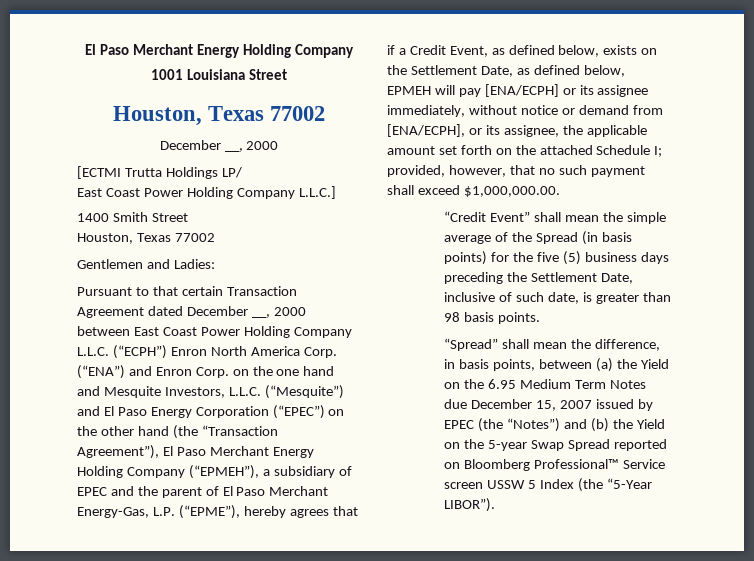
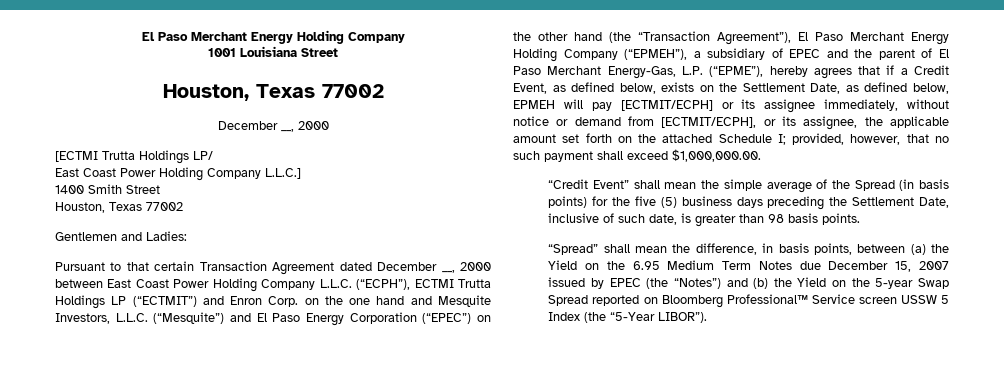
- Pursuant to that certain Transaction Agreement dated December __, 2000 between East Coast Power Holding Company L.L.C. (“ECPH”) Enron North America Corp. (“ENA”) and Enron Corp. on the one hand and Mesquite Investors, L.L.C. (“Mesquite”) and El Paso Energy Corporation (“EPEC”) on the other hand (the “Transaction Agreement”), El Paso Merchant Energy Holding Company (“EPMEH”), a subsidiary of EPEC and the parent of El Paso Merchant Energy-Gas, L.P. (“EPME”), hereby agrees that if a Credit Event, as defined below, exists on the Settlement Date, as defined below, EPMEH will pay [ENA/ECPH] or its assignee immediately, without notice or demand from [ENA/ECPH], or its assignee, the applicable amount set forth on the attached Schedule I;
+ Pursuant to that certain Transaction Agreement dated December __, 2000 between East Coast Power Holding Company L.L.C. (“ECPH”), ECTMI Trutta Holdings LP (“ECTMIT”) and Enron Corp. on the one hand and Mesquite Investors, L.L.C. (“Mesquite”) and El Paso Energy Corporation (“EPEC”) on the other hand (the “Transaction Agreement”), El Paso Merchant Energy Holding Company (“EPMEH”), a subsidiary of EPEC and the parent of El Paso Merchant Energy-Gas, L.P. (“EPME”), hereby agrees that if a Credit Event, as defined below, exists on the Settlement Date, as defined below, EPMEH will pay [ECTMIT/ECPH] or its assignee immediately, without notice or demand from [ECTMIT/ECPH], or its assignee, the applicable amount set forth on the attached Schedule I;

